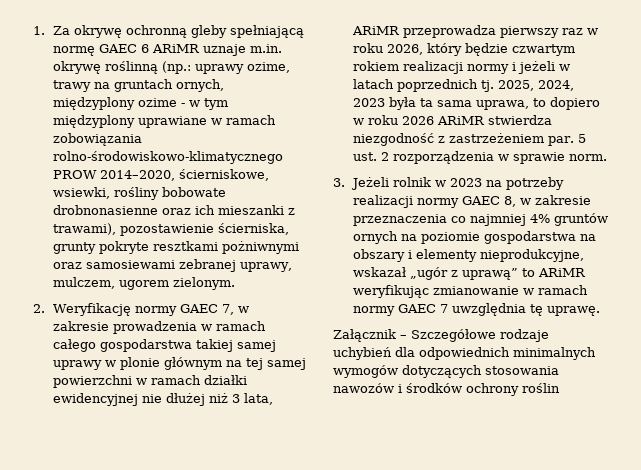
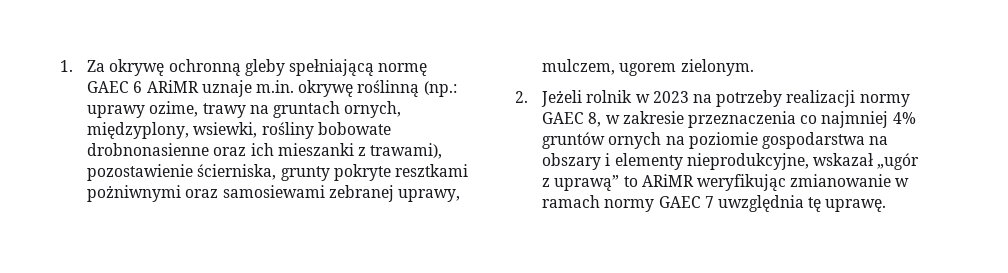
- 1. Za okrywę ochronną gleby spełniającą normę GAEC 6 ARiMR uznaje m.in. okrywę roślinną (np.: uprawy ozime, trawy na gruntach ornych, międzyplony ozime - w tym międzyplony uprawiane w ramach zobowiązania rolno-środowiskowo-klimatycznego PROW 2014–2020, ścierniskowe, wsiewki, rośliny bobowate drobnonasienne oraz ich mieszanki z trawami), pozostawienie ścierniska, grunty pokryte resztkami pożniwnymi oraz samosiewami zebranej uprawy, mulczem, ugorem zielonym.
+ 1. Za okrywę ochronną gleby spełniającą normę GAEC 6 ARiMR uznaje m.in. okrywę roślinną (np.: uprawy ozime, trawy na gruntach ornych, międzyplony, wsiewki, rośliny bobowate drobnonasienne oraz ich mieszanki z trawami), pozostawienie ścierniska, grunty pokryte resztkami pożniwnymi oraz samosiewami zebranej uprawy, mulczem, ugorem zielonym.
- 2. Weryfikację normy GAEC 7, w zakresie prowadzenia w ramach całego gospodarstwa takiej samej uprawy w plonie głównym na tej samej powierzchni w ramach działki ewidencyjnej nie dłużej niż 3 lata, ARiMR przeprowadza pierwszy raz w roku 2026, który będzie czwartym rokiem realizacji normy i jeżeli w latach poprzednich tj. 2025, 2024, 2023 była ta sama uprawa, to dopiero w roku 2026 ARiMR stwierdza niezgodność z zastrzeżeniem par. 5 ust. 2 rozporządzenia w sprawie norm.
- 3. Jeżeli rolnik w 2023 na potrzeby realizacji normy GAEC 8, w zakresie przeznaczenia co najmniej 4% gruntów ornych na poziomie gospodarstwa na obszary i elementy nieprodukcyjne, wskazał „ugór z uprawą” to ARiMR weryfikując zmianowanie w ramach normy GAEC 7 uwzględnia tę uprawę.
+ 2. Jeżeli rolnik w 2023 na potrzeby realizacji normy GAEC 8, w zakresie przeznaczenia co najmniej 4% gruntów ornych na poziomie gospodarstwa na obszary i elementy nieprodukcyjne, wskazał „ugór z uprawą” to ARiMR weryfikując zmianowanie w ramach normy GAEC 7 uwzględnia tę uprawę.
- Załącznik – Szczegółowe rodzaje uchybień dla odpowiednich minimalnych wymogów dotyczących stosowania nawozów i środków ochrony roślin

